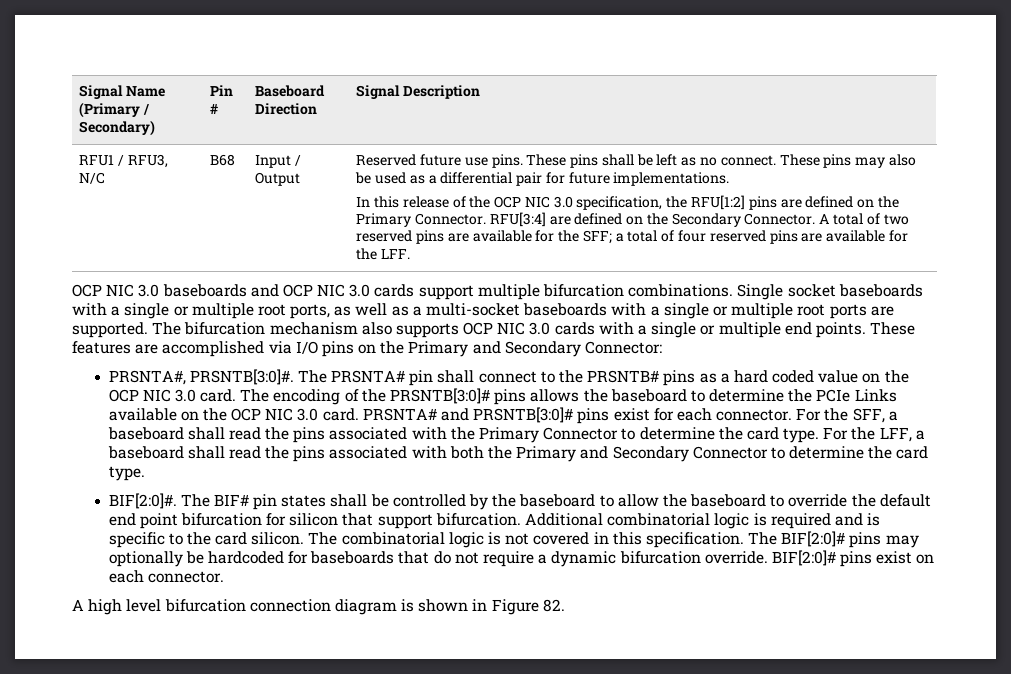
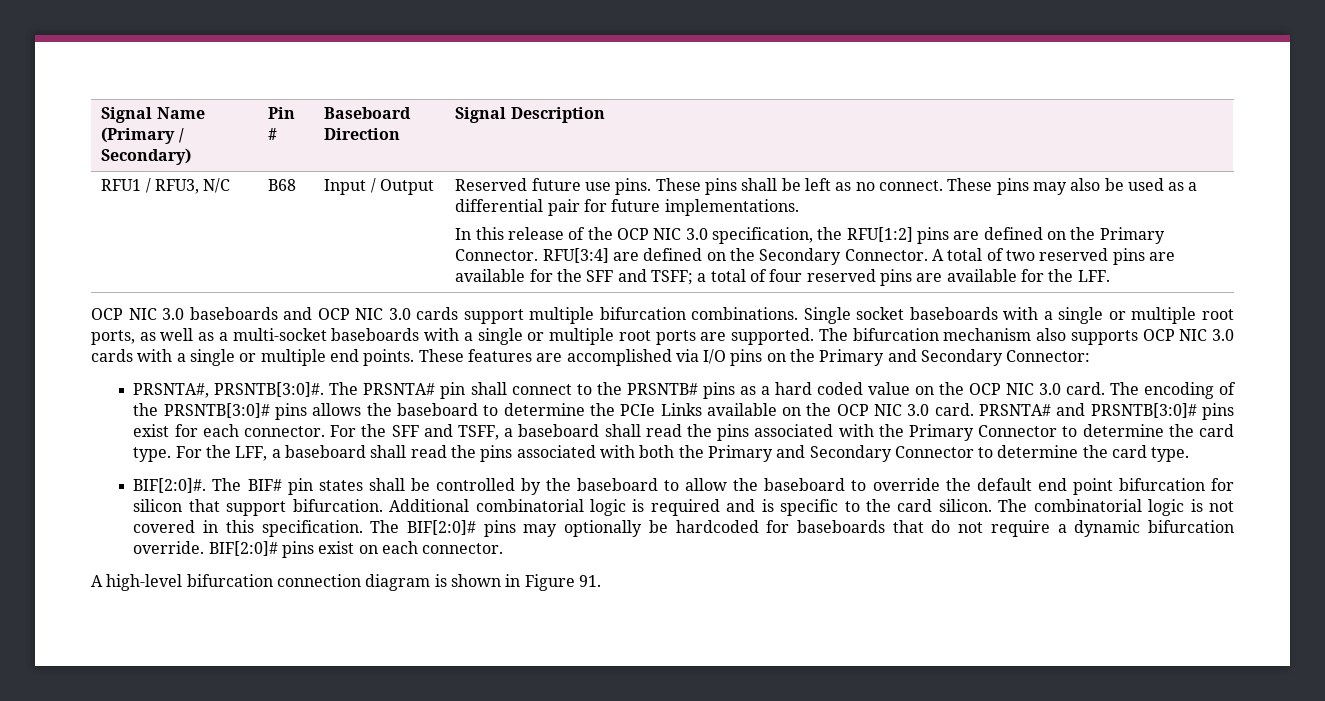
- A total of two reserved pins are available for the SFF; a total of four reserved pins are available for the LFF.
+ A total of two reserved pins are available for the SFF and TSFF; a total of four reserved pins are available for the LFF.
- For the SFF, a baseboard shall read the pins associated with the Primary Connector to determine the card type.
+ For the SFF and TSFF, a baseboard shall read the pins associated with the Primary Connector to determine the card type.
- A high level bifurcation connection diagram is shown in Figure 82.
+ A high-level bifurcation connection diagram is shown in Figure 91.

